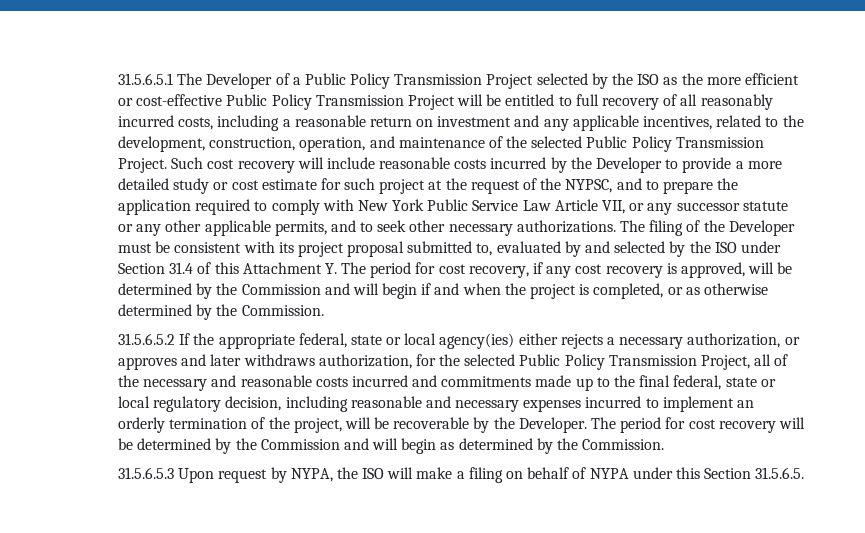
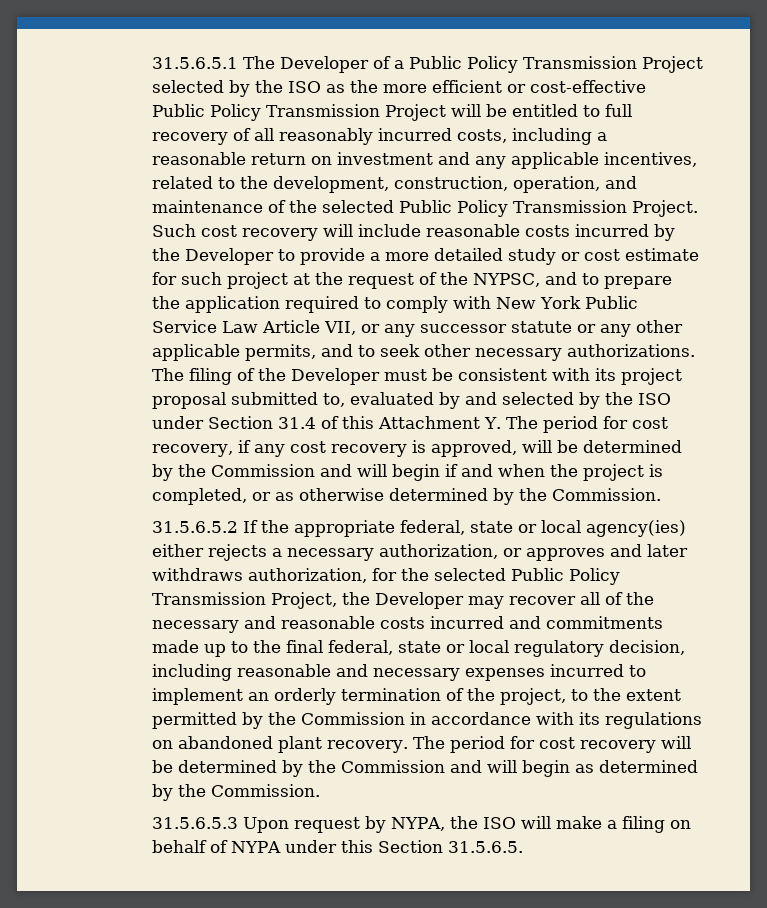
- 31.5.6.5.2 If the appropriate federal, state or local agency(ies) either rejects a necessary authorization, or approves and later withdraws authorization, for the selected Public Policy Transmission Project, all of the necessary and reasonable costs incurred and commitments made up to the final federal, state or local regulatory decision, including reasonable and necessary expenses incurred to implement an orderly termination of the project, will be recoverable by the Developer.
+ 31.5.6.5.2 If the appropriate federal, state or local agency(ies) either rejects a necessary authorization, or approves and later withdraws authorization, for the selected Public Policy Transmission Project, the Developer may recover all of the necessary and reasonable costs incurred and commitments made up to the final federal, state or local regulatory decision, including reasonable and necessary expenses incurred to implement an orderly termination of the project, to the extent permitted by the Commission in accordance with its regulations on abandoned plant recovery.

